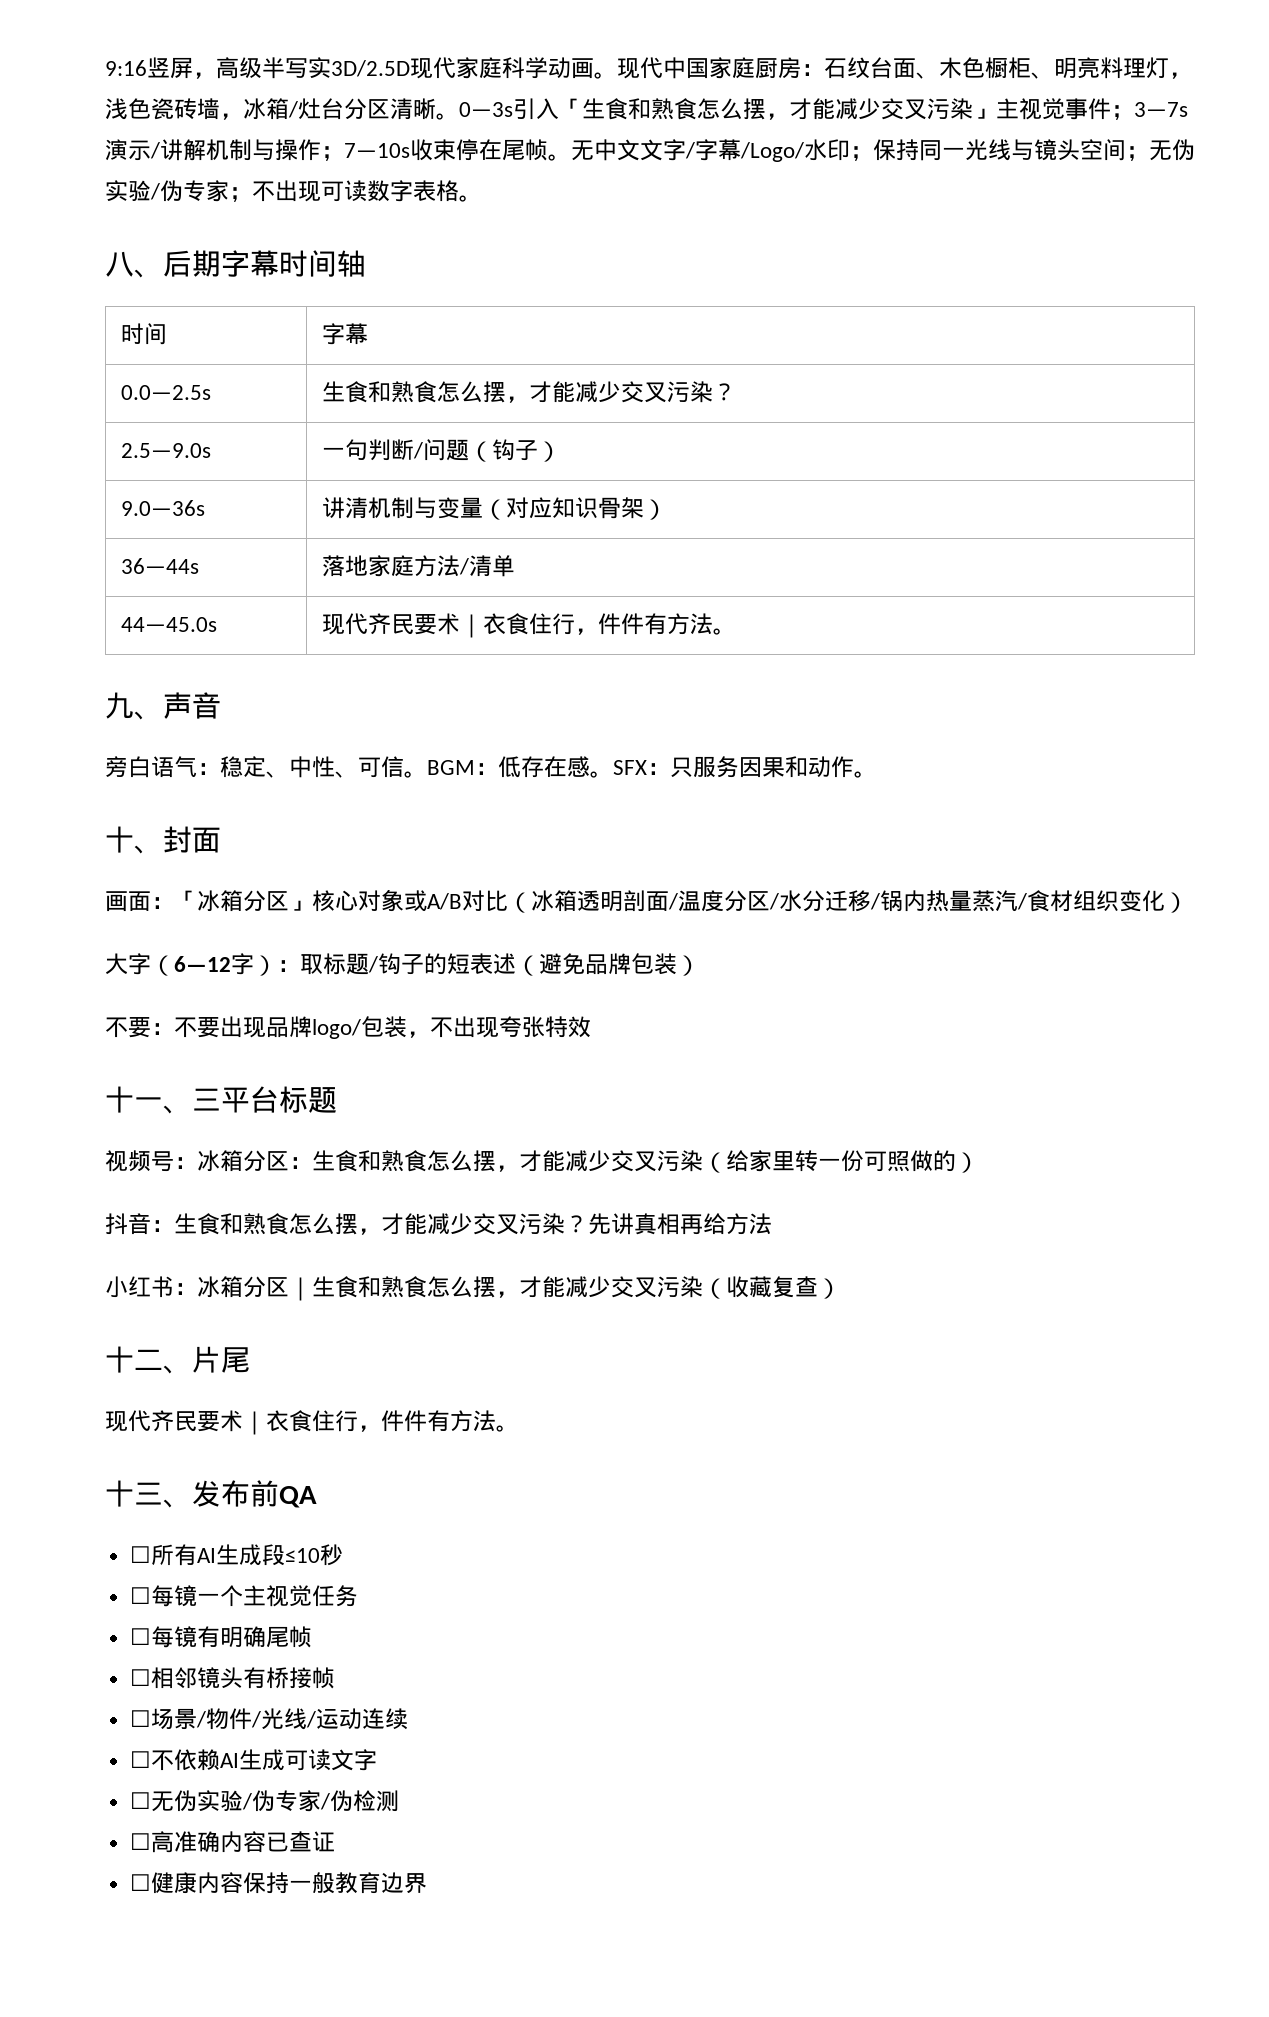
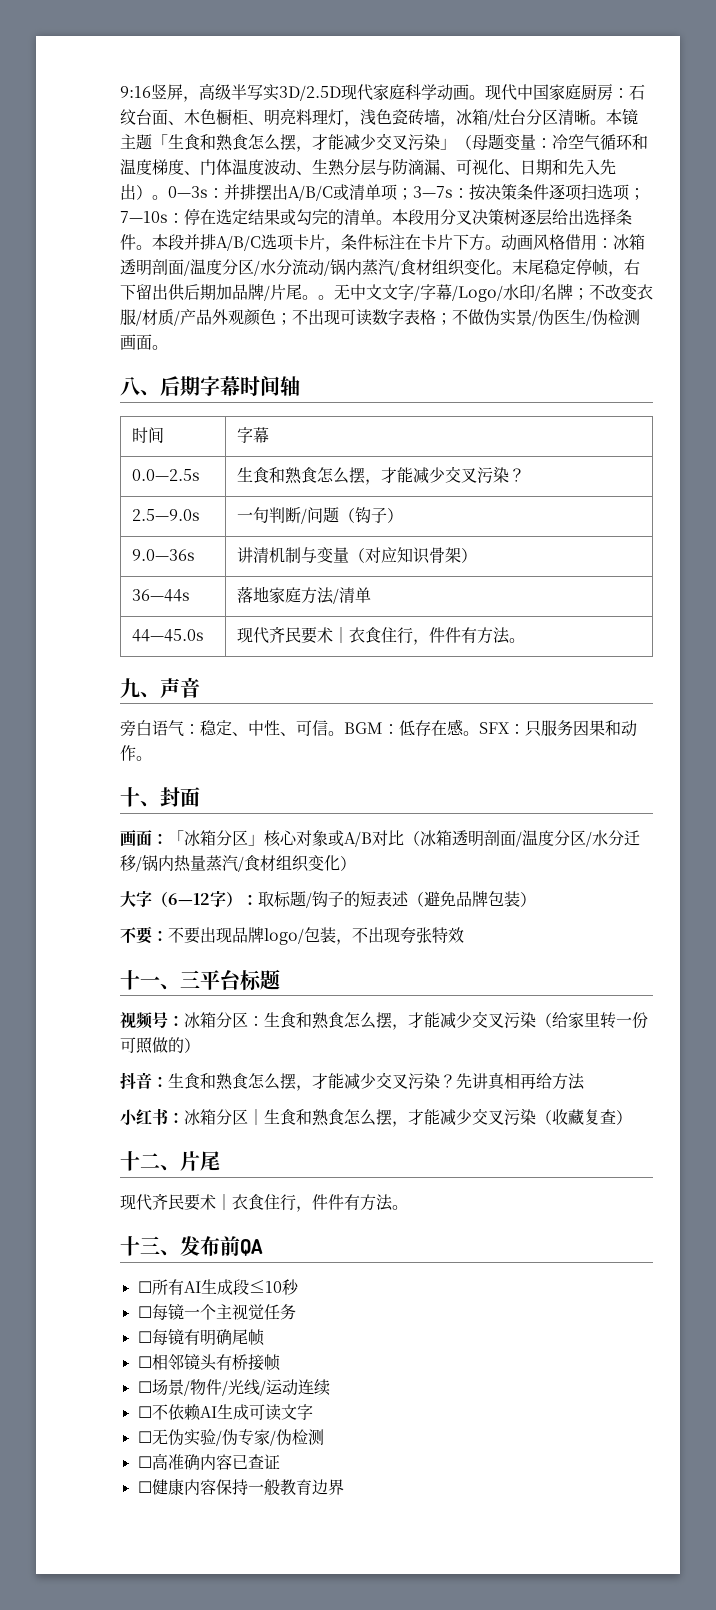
- 0—3s引入「生食和熟食怎么摆，才能减少交叉污染」主视觉事件；3—7s演示/讲解机制与操作；7—10s收束停在尾帧。
+ 本镜主题「生食和熟食怎么摆，才能减少交叉污染」（母题变量：冷空气循环和温度梯度、门体温度波动、生熟分层与防滴漏、可视化、日期和先入先出）。0—3s：并排摆出A/B/C或清单项；3—7s：按决策条件逐项扫选项；7—10s：停在选定结果或勾完的清单。本段用分叉决策树逐层给出选择条件。本段并排A/B/C选项卡片，条件标注在卡片下方。动画风格借用：冰箱透明剖面/温度分区/水分流动/锅内蒸汽/食材组织变化。末尾稳定停帧，右下留出供后期加品牌/片尾。。
- 无中文文字/字幕/Logo/水印；保持同一光线与镜头空间；无伪实验/伪专家；不出现可读数字表格。
+ 无中文文字/字幕/Logo/水印/名牌；不改变衣服/材质/产品外观颜色；不出现可读数字表格；不做伪实景/伪医生/伪检测画面。

